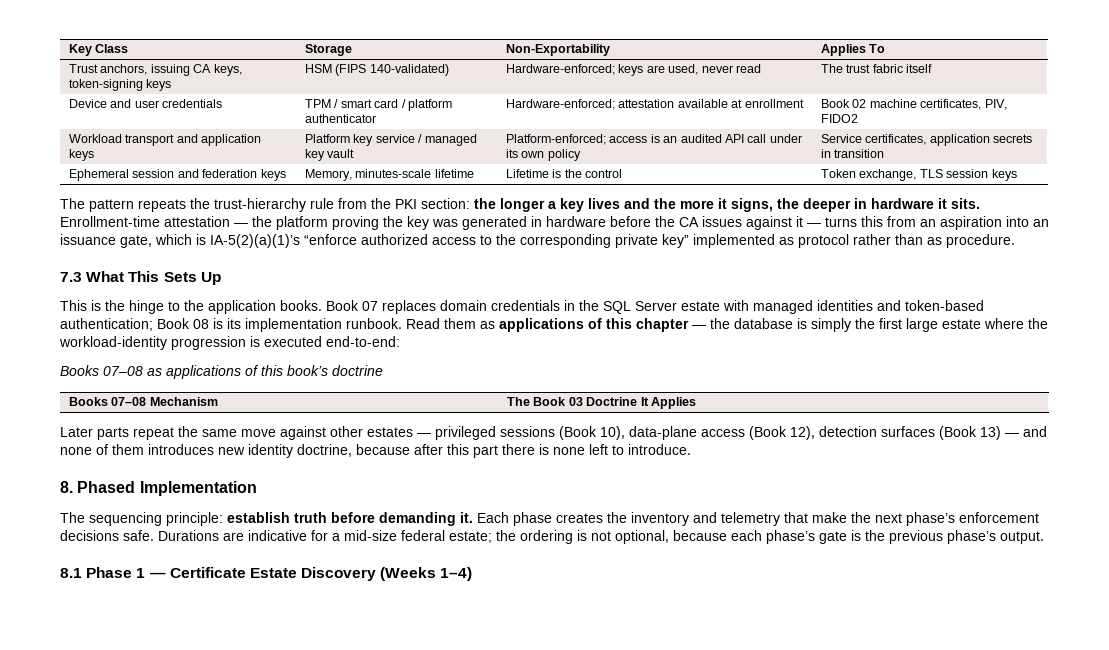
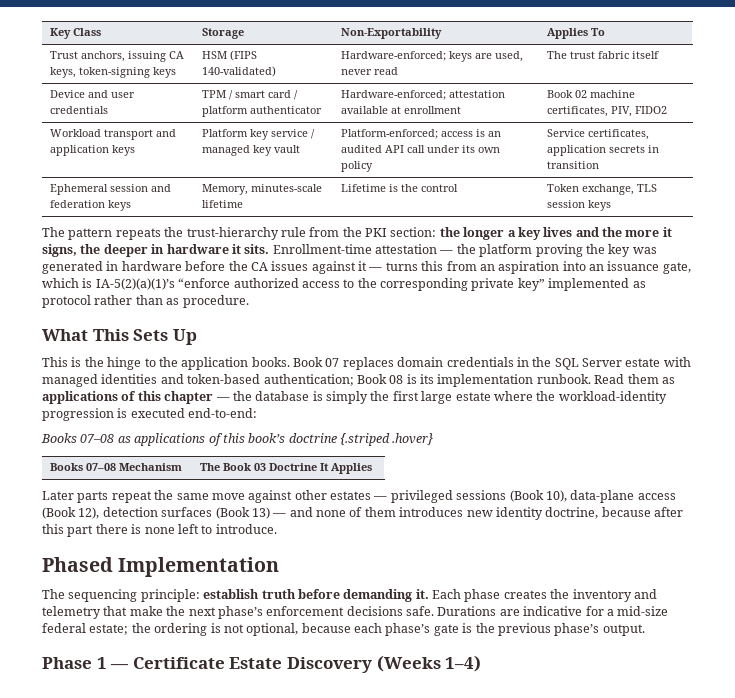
- 7.3 What This Sets Up
+ What This Sets Up
- Books 07–08 as applications of this book’s doctrine
+ Books 07–08 as applications of this book’s doctrine {.striped .hover}
- 8. Phased Implementation
+ Phased Implementation
- 8.1 Phase 1 — Certificate Estate Discovery (Weeks 1–4)
+ Phase 1 — Certificate Estate Discovery (Weeks 1–4)

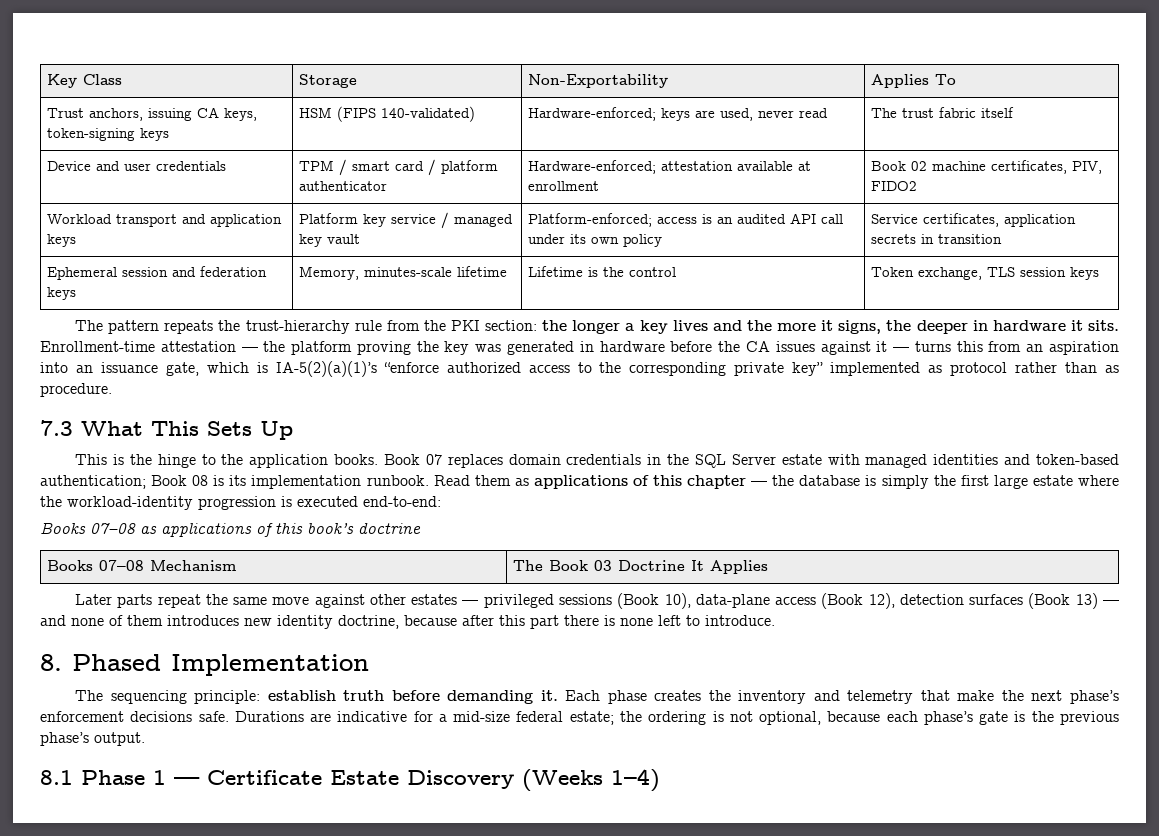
- What This Sets Up
+ 7.3 What This Sets Up
- Books 07–08 as applications of this book’s doctrine {.striped .hover}
+ Books 07–08 as applications of this book’s doctrine
- Phased Implementation
+ 8. Phased Implementation
- Phase 1 — Certificate Estate Discovery (Weeks 1–4)
+ 8.1 Phase 1 — Certificate Estate Discovery (Weeks 1–4)

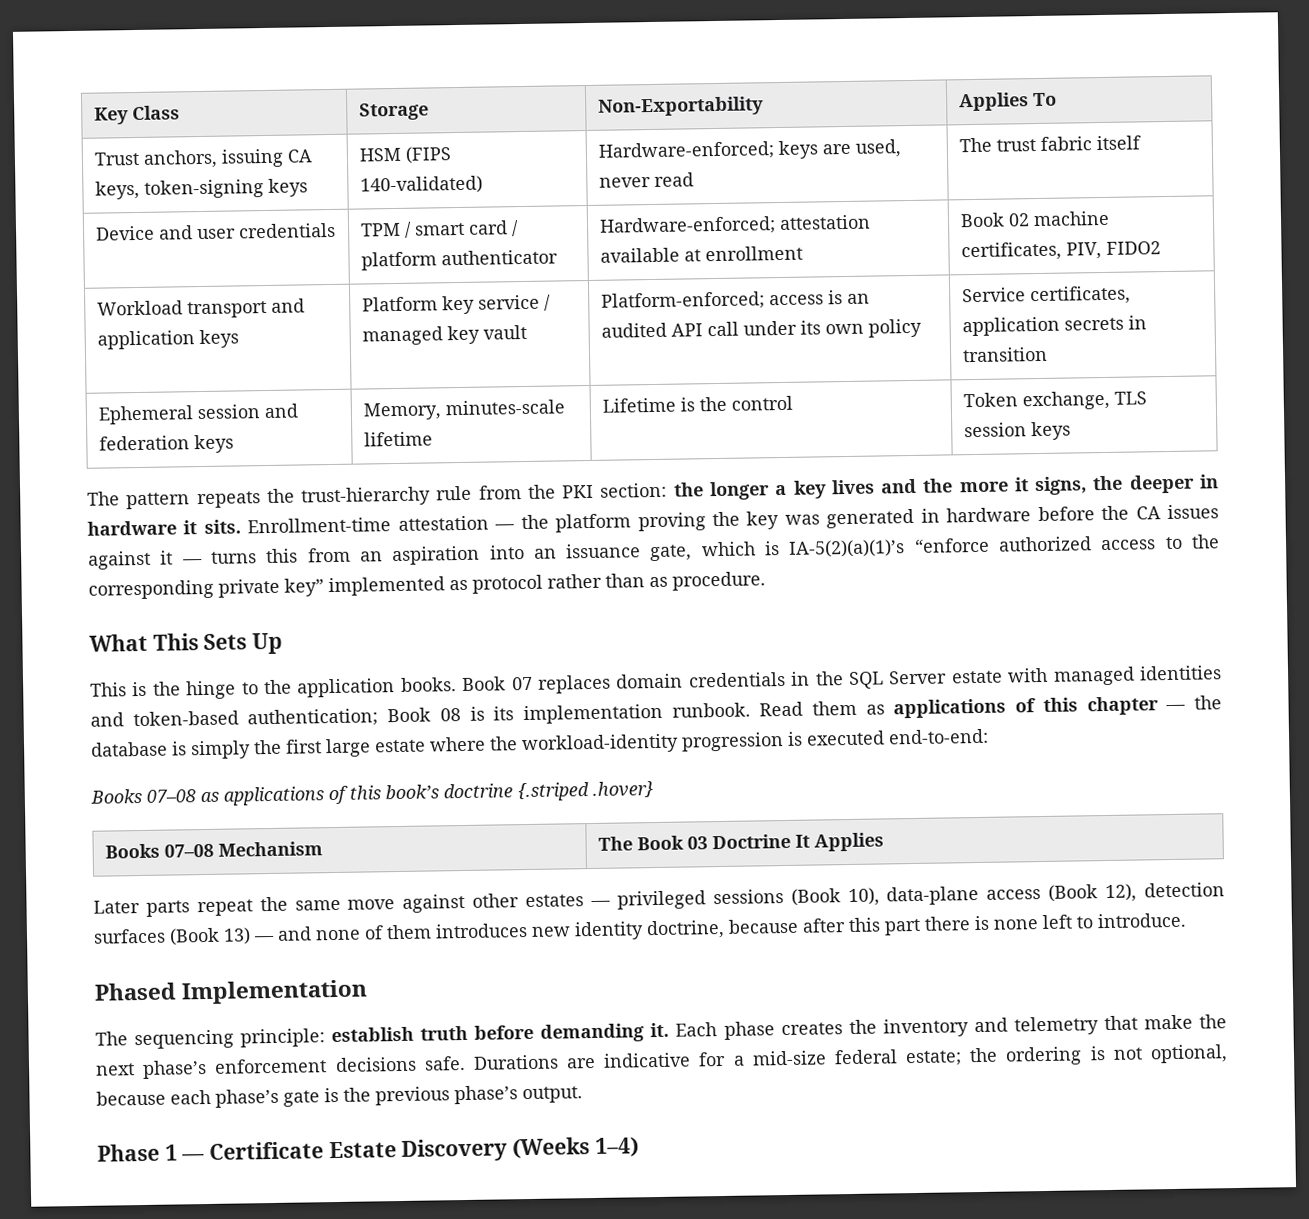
- 7.3 What This Sets Up
+ What This Sets Up
- Books 07–08 as applications of this book’s doctrine
+ Books 07–08 as applications of this book’s doctrine {.striped .hover}
- 8. Phased Implementation
+ Phased Implementation
- 8.1 Phase 1 — Certificate Estate Discovery (Weeks 1–4)
+ Phase 1 — Certificate Estate Discovery (Weeks 1–4)

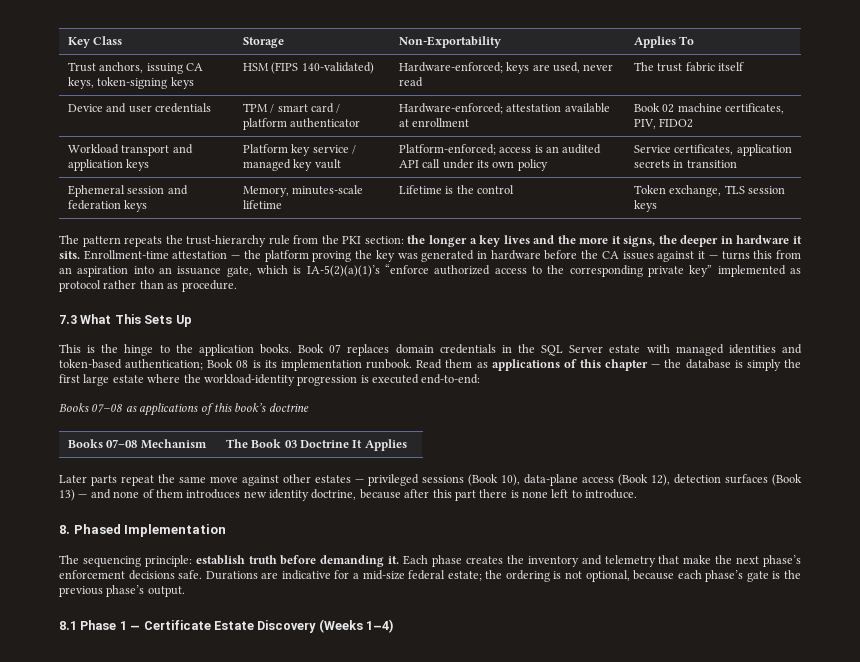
- What This Sets Up
+ 7.3 What This Sets Up
- Books 07–08 as applications of this book’s doctrine {.striped .hover}
+ Books 07–08 as applications of this book’s doctrine
- Phased Implementation
+ 8. Phased Implementation
- Phase 1 — Certificate Estate Discovery (Weeks 1–4)
+ 8.1 Phase 1 — Certificate Estate Discovery (Weeks 1–4)

